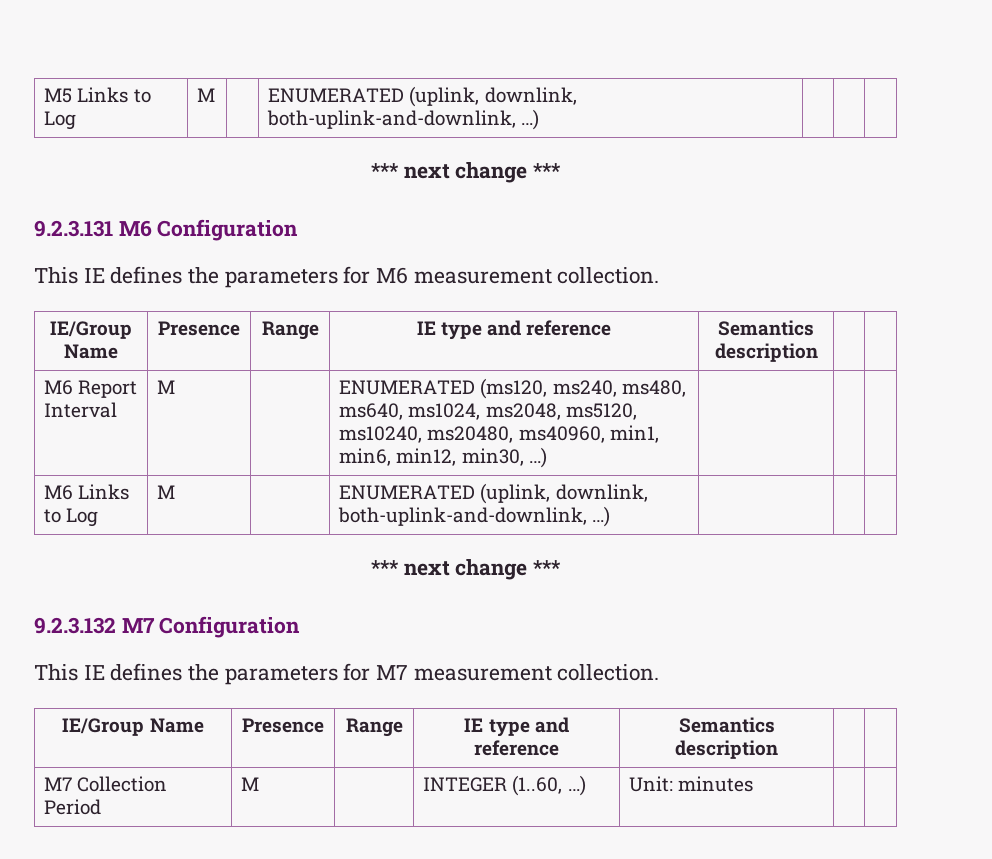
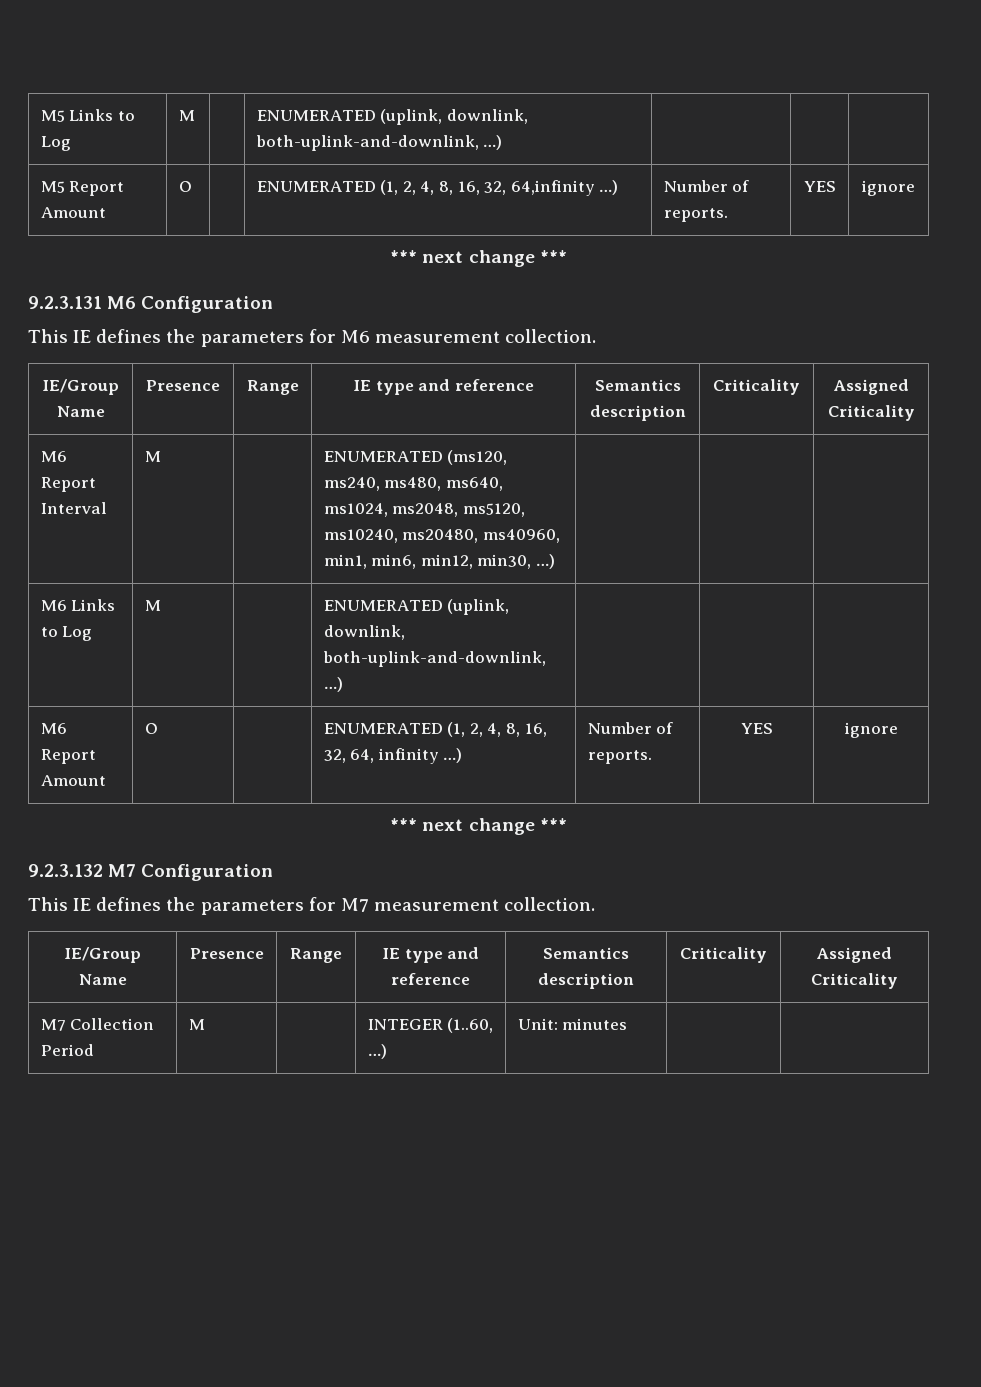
+ M5 Report Amount | O | | ENUMERATED (1, 2, 4, 8, 16, 32, 64,infinity …) | Number of reports. | YES | ignore
  This IE defines the parameters for M6 measurement collection.
- IE/Group Name | Presence | Range | IE type and reference | Semantics description | |
+ IE/Group Name | Presence | Range | IE type and reference | Semantics description | Criticality | Assigned Criticality
+ M6 Report Amount | O | | ENUMERATED (1, 2, 4, 8, 16, 32, 64, infinity …) | Number of reports. | YES | ignore
  This IE defines the parameters for M7 measurement collection.
- IE/Group Name | Presence | Range | IE type and reference | Semantics description | |
+ IE/Group Name | Presence | Range | IE type and reference | Semantics description | Criticality | Assigned Criticality

